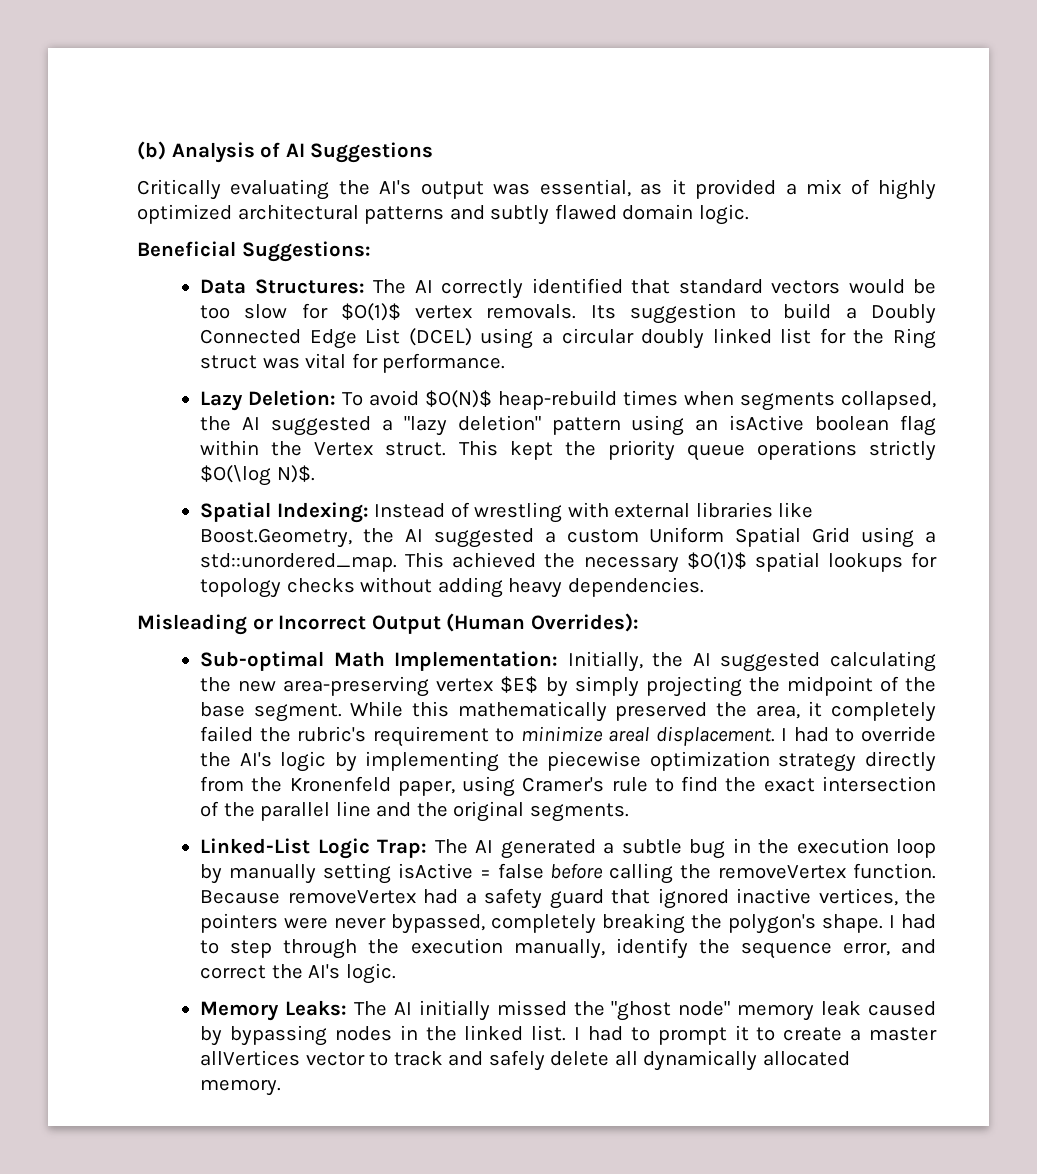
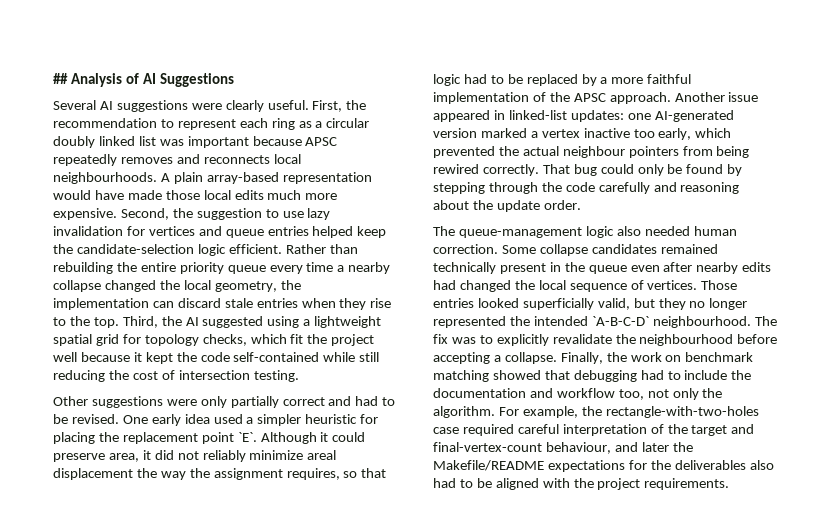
- (b) Analysis of AI Suggestions
+ ## Analysis of AI Suggestions
- Critically evaluating the AI's output was essential, as it provided a mix of highly optimized architectural patterns and subtly flawed domain logic.
- Beneficial Suggestions:
- Data Structures: The AI correctly identified that standard vectors would be too slow for $O(1)$ vertex removals. Its suggestion to build a Doubly Connected Edge List (DCEL) using a circular doubly linked list for the Ring struct was vital for performance.
- Lazy Deletion: To avoid $O(N)$ heap-rebuild times when segments collapsed, the AI suggested a "lazy deletion" pattern using an isActive boolean flag within the Vertex struct. This kept the priority queue operations strictly $O(\log N)$.
- Spatial Indexing: Instead of wrestling with external libraries like Boost.Geometry, the AI suggested a custom Uniform Spatial Grid using a std::unordered_map. This achieved the necessary $O(1)$ spatial lookups for topology checks without adding heavy dependencies.
- Misleading or Incorrect Output (Human Overrides):
- Sub-optimal Math Implementation: Initially, the AI suggested calculating the new area-preserving vertex $E$ by simply projecting the midpoint of the base segment. While this mathematically preserved the area, it completely failed the rubric's requirement to minimize areal displacement. I had to override the AI's logic by implementing the piecewise optimization strategy directly from the Kronenfeld paper, using Cramer's rule to find the exact intersection of the parallel line and the original segments.
- Linked-List Logic Trap: The AI generated a subtle bug in the execution loop by manually setting isActive = false before calling the removeVertex function. Because removeVertex had a safety guard that ignored inactive vertices, the pointers were never bypassed, completely breaking the polygon's shape. I had to step through the execution manually, identify the sequence error, and correct the AI's logic.
- Memory Leaks: The AI initially missed the "ghost node" memory leak caused by bypassing nodes in the linked list. I had to prompt it to create a master allVertices vector to track and safely delete all dynamically allocated memory.
+ Several AI suggestions were clearly useful. First, the recommendation to represent each ring as a circular doubly linked list was important because APSC repeatedly removes and reconnects local neighbourhoods. A plain array-based representation would have made those local edits much more expensive. Second, the suggestion to use lazy invalidation for vertices and queue entries helped keep the candidate-selection logic efficient. Rather than rebuilding the entire priority queue every time a nearby collapse changed the local geometry, the implementation can discard stale entries when they rise to the top. Third, the AI suggested using a lightweight spatial grid for topology checks, which fit the project well because it kept the code self-contained while still reducing the cost of intersection testing.
+ Other suggestions were only partially correct and had to be revised. One early idea used a simpler heuristic for placing the replacement point `E`. Although it could preserve area, it did not reliably minimize areal displacement the way the assignment requires, so that logic had to be replaced by a more faithful implementation of the APSC approach. Another issue appeared in linked-list updates: one AI-generated version marked a vertex inactive too early, which prevented the actual neighbour pointers from being rewired correctly. That bug could only be found by stepping through the code carefully and reasoning about the update order.
+ The queue-management logic also needed human correction. Some collapse candidates remained technically present in the queue even after nearby edits had changed the local sequence of vertices. Those entries looked superficially valid, but they no longer represented the intended `A-B-C-D` neighbourhood. The fix was to explicitly revalidate the neighbourhood before accepting a collapse. Finally, the work on benchmark matching showed that debugging had to include the documentation and workflow too, not only the algorithm. For example, the rectangle-with-two-holes case required careful interpretation of the target and final-vertex-count behaviour, and later the Makefile/README expectations for the deliverables also had to be aligned with the project requirements.

